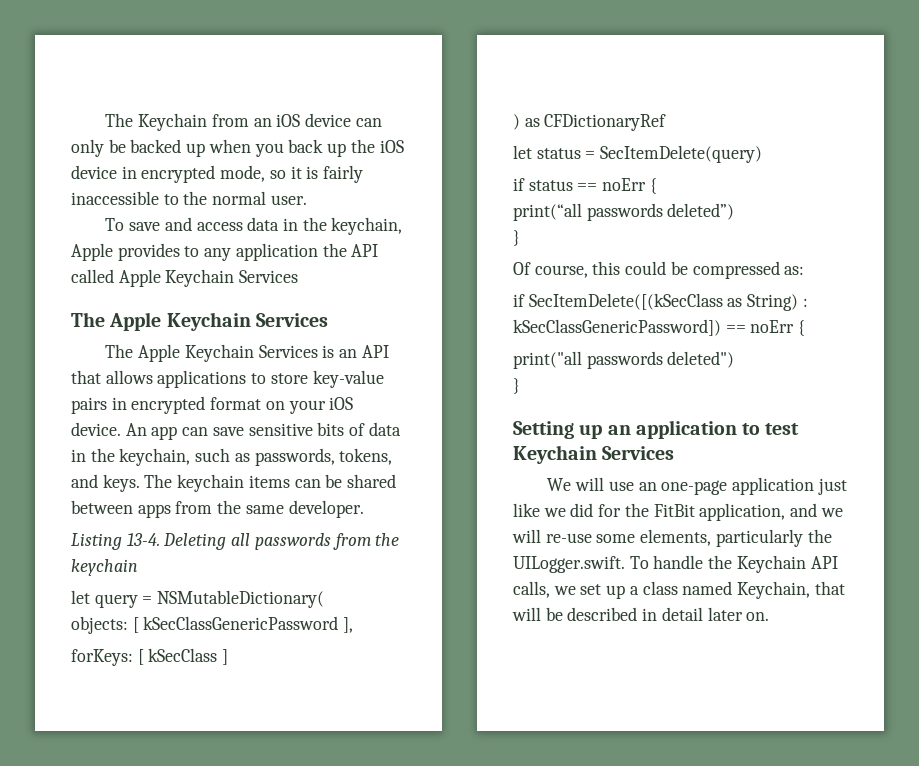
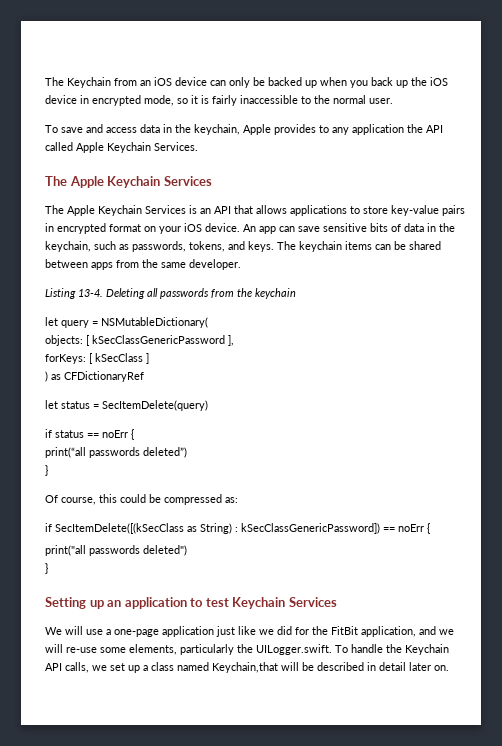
- To save and access data in the keychain, Apple provides to any application the API called Apple Keychain Services
+ To save and access data in the keychain, Apple provides to any application the API called Apple Keychain Services.
- We will use an one-page application just like we did for the FitBit application, and we will re-use some elements, particularly the UILogger.swift. To handle the Keychain API calls, we set up a class named Keychain, that will be described in detail later on.
+ We will use a one-page application just like we did for the FitBit application, and we will re-use some elements, particularly the UILogger.swift. To handle the Keychain API calls, we set up a class named Keychain,that will be described in detail later on.

